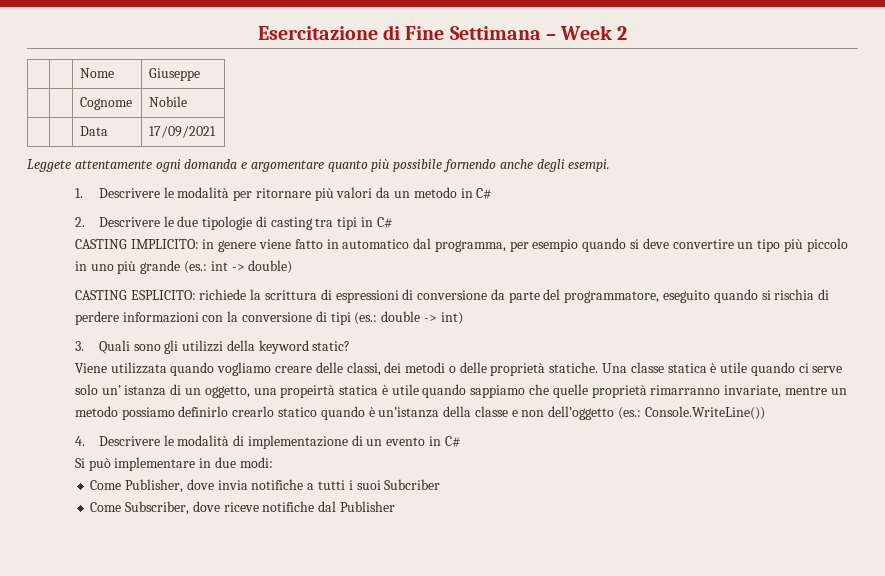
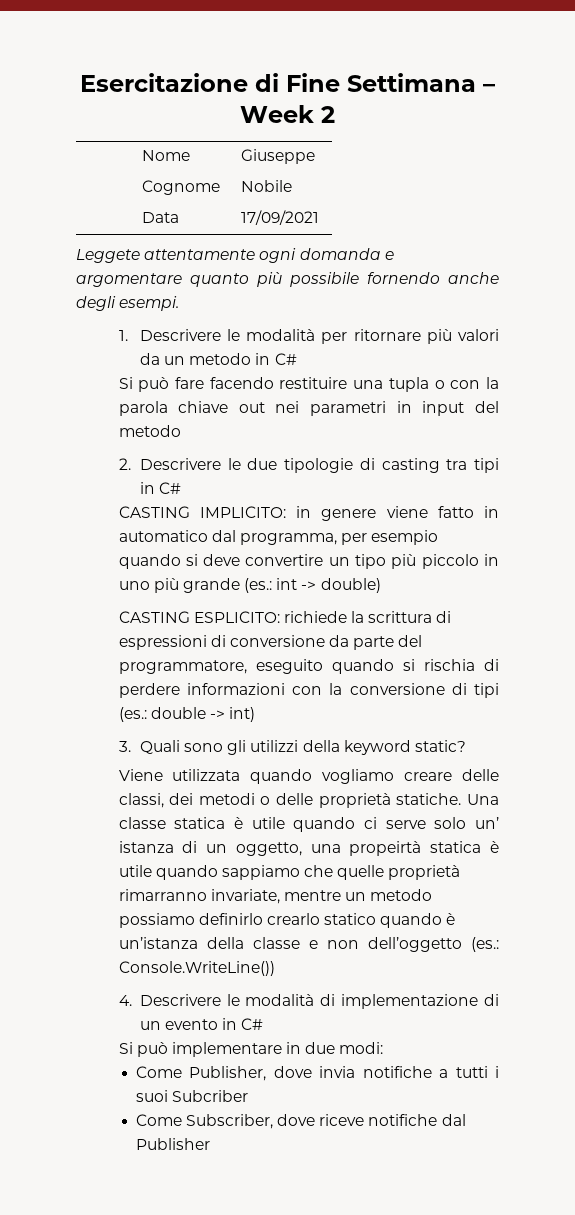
+ Si può fare facendo restituire una tupla o con la parola chiave out nei parametri in input del metodo

